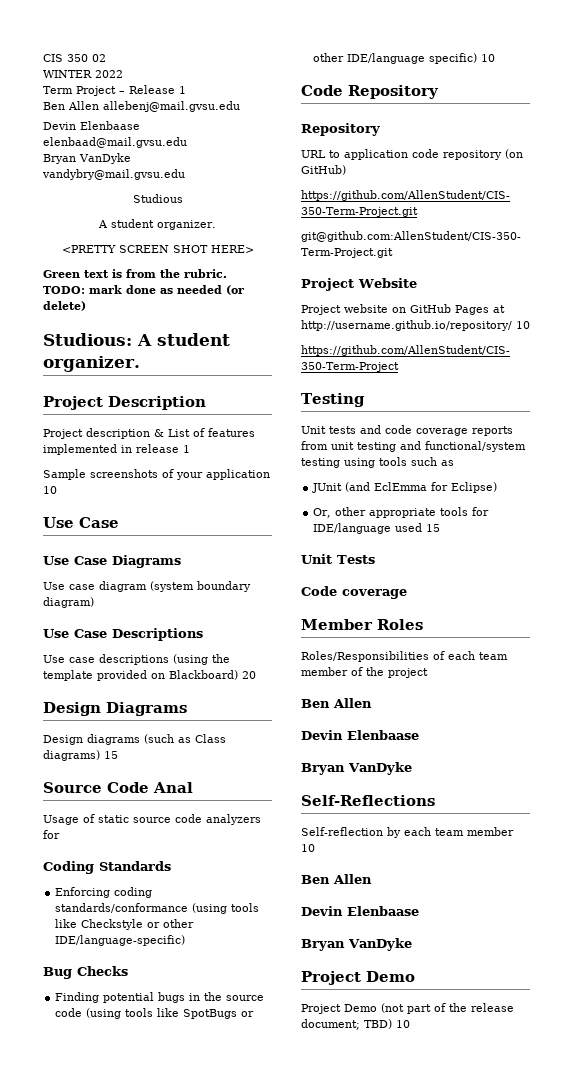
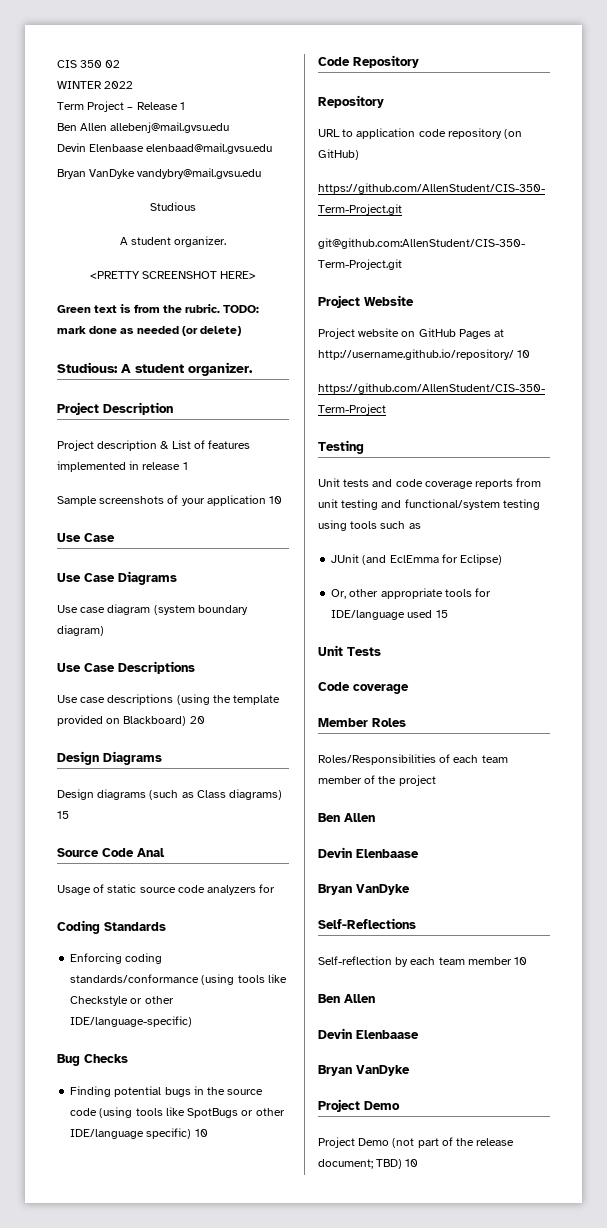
- <PRETTY SCREEN SHOT HERE>
+ <PRETTY SCREENSHOT HERE>

